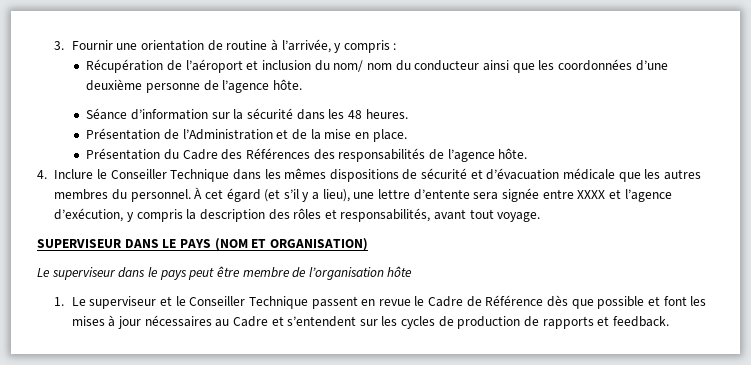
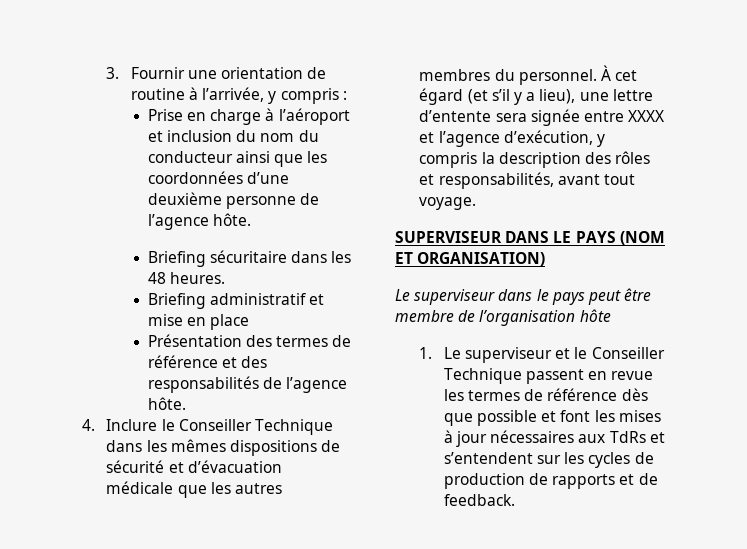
- Récupération de l’aéroport et inclusion du nom/ nom du conducteur ainsi que les coordonnées d’une deuxième personne de l’agence hôte.
+ Prise en charge à l’aéroport et inclusion du nom du conducteur ainsi que les coordonnées d’une deuxième personne de l’agence hôte.
- Séance d’information sur la sécurité dans les 48 heures.
+ Briefing sécuritaire dans les 48 heures.
- Présentation de l’Administration et de la mise en place.
- Présentation du Cadre des Références des responsabilités de l’agence hôte.
+ Briefing administratif et mise en place
+ Présentation des termes de référence et des responsabilités de l’agence hôte.
- 1. Le superviseur et le Conseiller Technique passent en revue le Cadre de Référence dès que possible et font les mises à jour nécessaires au Cadre et s’entendent sur les cycles de production de rapports et feedback.
+ 1. Le superviseur et le Conseiller Technique passent en revue les termes de référence dès que possible et font les mises à jour nécessaires aux TdRs et s’entendent sur les cycles de production de rapports et de feedback.

